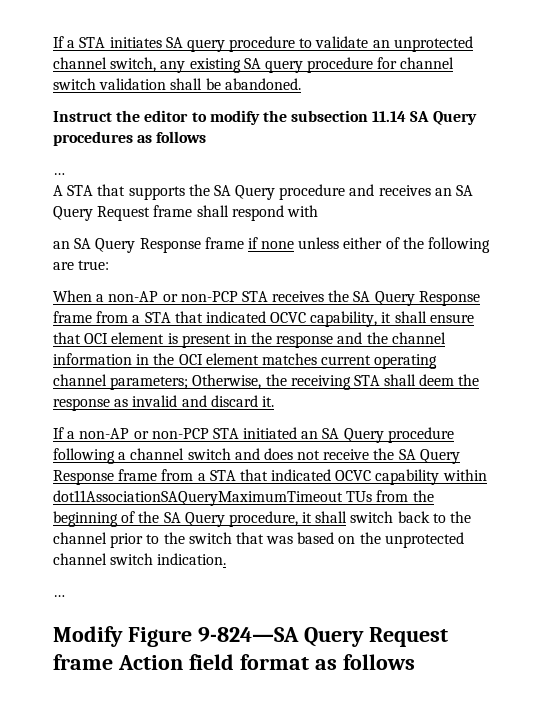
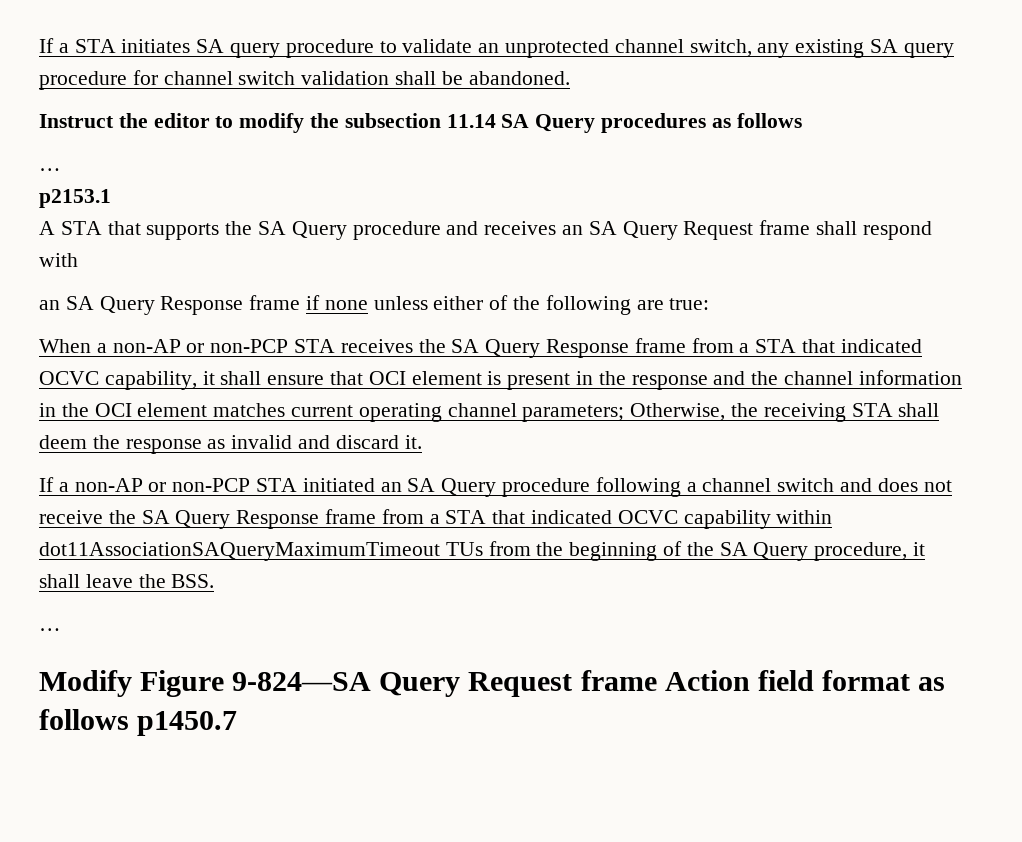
+ p2153.1
- If a non-AP or non-PCP STA initiated an SA Query procedure following a channel switch and does not receive the SA Query Response frame from a STA that indicated OCVC capability within dot11AssociationSAQueryMaximumTimeout TUs from the beginning of the SA Query procedure, it shall switch back to the channel prior to the switch that was based on the unprotected channel switch indication.
+ If a non-AP or non-PCP STA initiated an SA Query procedure following a channel switch and does not receive the SA Query Response frame from a STA that indicated OCVC capability within dot11AssociationSAQueryMaximumTimeout TUs from the beginning of the SA Query procedure, it shall leave the BSS.
- Modify Figure 9-824—SA Query Request frame Action field format as follows
+ Modify Figure 9-824—SA Query Request frame Action field format as follows p1450.7

